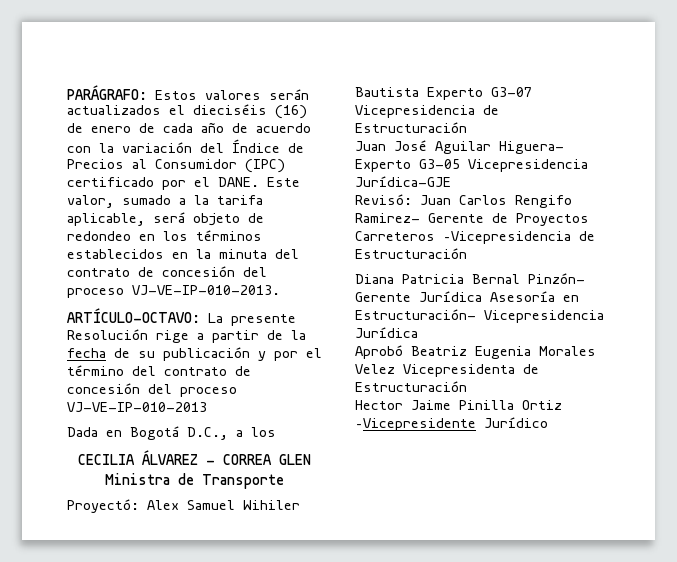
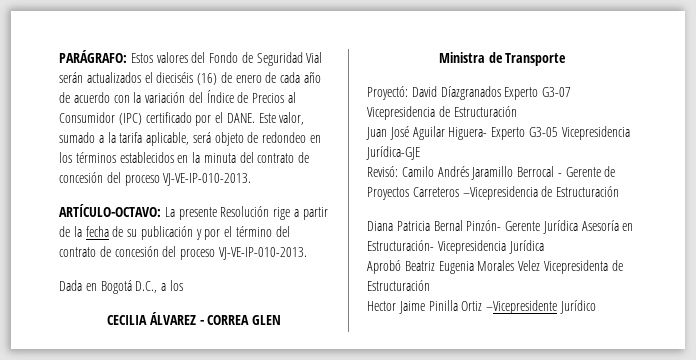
- PARÁGRAFO: Estos valores serán actualizados el dieciséis (16) de enero de cada año de acuerdo con la variación del Índice de Precios al Consumidor (IPC) certificado por el DANE.
+ PARÁGRAFO: Estos valores del Fondo de Seguridad Vial serán actualizados el dieciséis (16) de enero de cada año de acuerdo con la variación del Índice de Precios al Consumidor (IPC) certificado por el DANE.
- ARTÍCULO-OCTAVO: La presente Resolución rige a partir de la fecha de su publicación y por el término del contrato de concesión del proceso VJ-VE-IP-010-2013
+ ARTÍCULO-OCTAVO: La presente Resolución rige a partir de la fecha de su publicación y por el término del contrato de concesión del proceso VJ-VE-IP-010-2013.
- Proyectó: Alex Samuel Wihiler Bautista Experto G3-07 Vicepresidencia de Estructuración
+ Proyectó: David Díazgranados Experto G3-07 Vicepresidencia de Estructuración
- Revisó: Juan Carlos Rengifo Ramirez- Gerente de Proyectos Carreteros –Vicepresidencia de Estructuración
+ Revisó: Camilo Andrés Jaramillo Berrocal - Gerente de Proyectos Carreteros –Vicepresidencia de Estructuración

